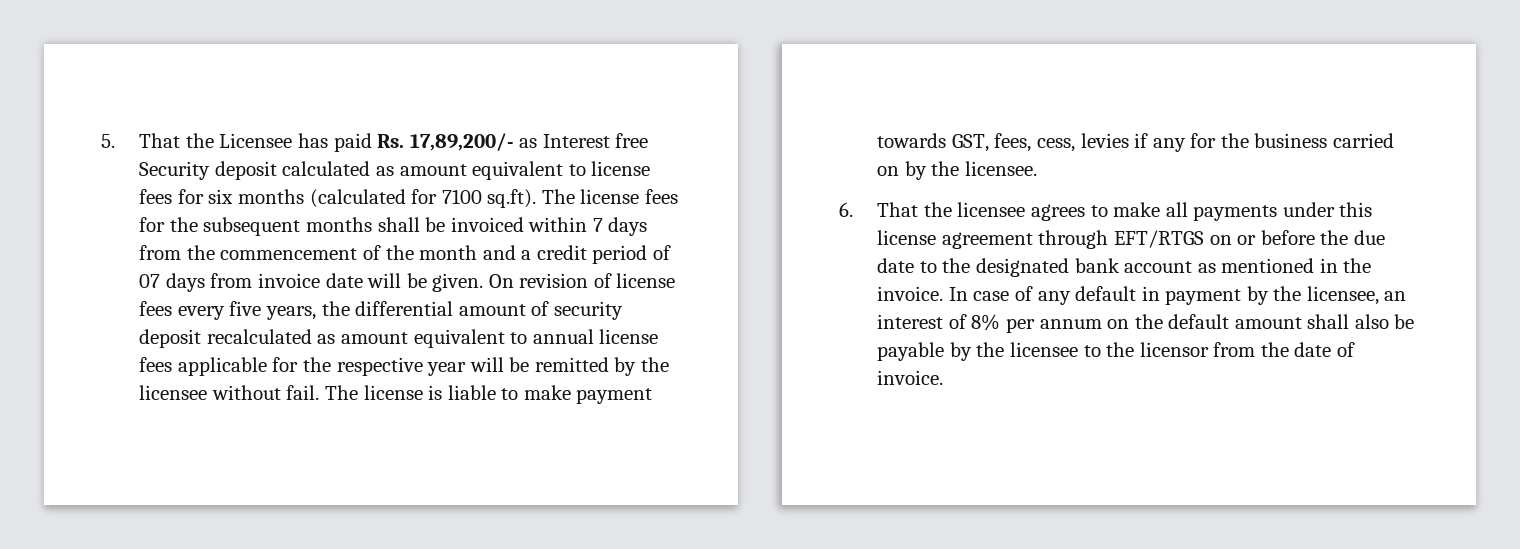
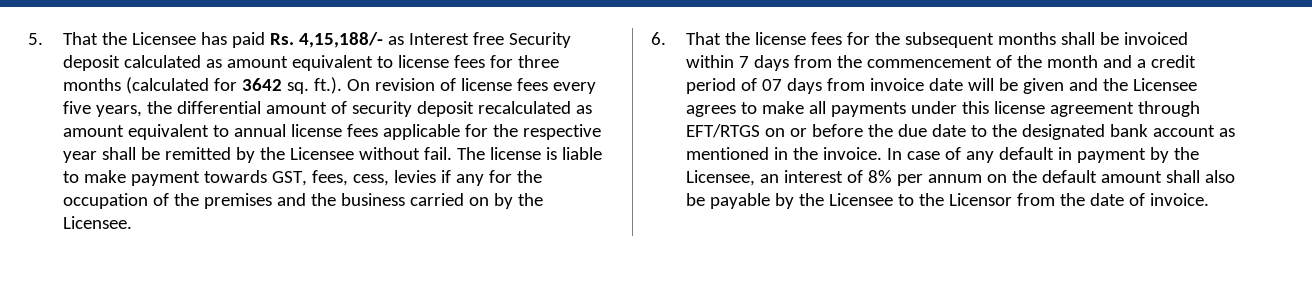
- 5. That the Licensee has paid Rs. 17,89,200/- as Interest free Security deposit calculated as amount equivalent to license fees for six months (calculated for 7100 sq.ft). The license fees for the subsequent months shall be invoiced within 7 days from the commencement of the month and a credit period of 07 days from invoice date will be given. On revision of license fees every five years, the differential amount of security deposit recalculated as amount equivalent to annual license fees applicable for the respective year will be remitted by the licensee without fail. The license is liable to make payment towards GST, fees, cess, levies if any for the business carried on by the licensee.
- 6. That the licensee agrees to make all payments under this license agreement through EFT/RTGS on or before the due date to the designated bank account as mentioned in the invoice.
+ 5. That the Licensee has paid Rs. 4,15,188/- as Interest free Security deposit calculated as amount equivalent to license fees for three months (calculated for 3642 sq. ft.). On revision of license fees every five years, the differential amount of security deposit recalculated as amount equivalent to annual license fees applicable for the respective year shall be remitted by the Licensee without fail. The license is liable to make payment towards GST, fees, cess, levies if any for the occupation of the premises and the business carried on by the Licensee.
+ 6. That the license fees for the subsequent months shall be invoiced within 7 days from the commencement of the month and a credit period of 07 days from invoice date will be given and the Licensee agrees to make all payments under this license agreement through EFT/RTGS on or before the due date to the designated bank account as mentioned in the invoice.
- In case of any default in payment by the licensee, an interest of 8% per annum on the default amount shall also be payable by the licensee to the licensor from the date of invoice.
+ In case of any default in payment by the Licensee, an interest of 8% per annum on the default amount shall also be payable by the Licensee to the Licensor from the date of invoice.

